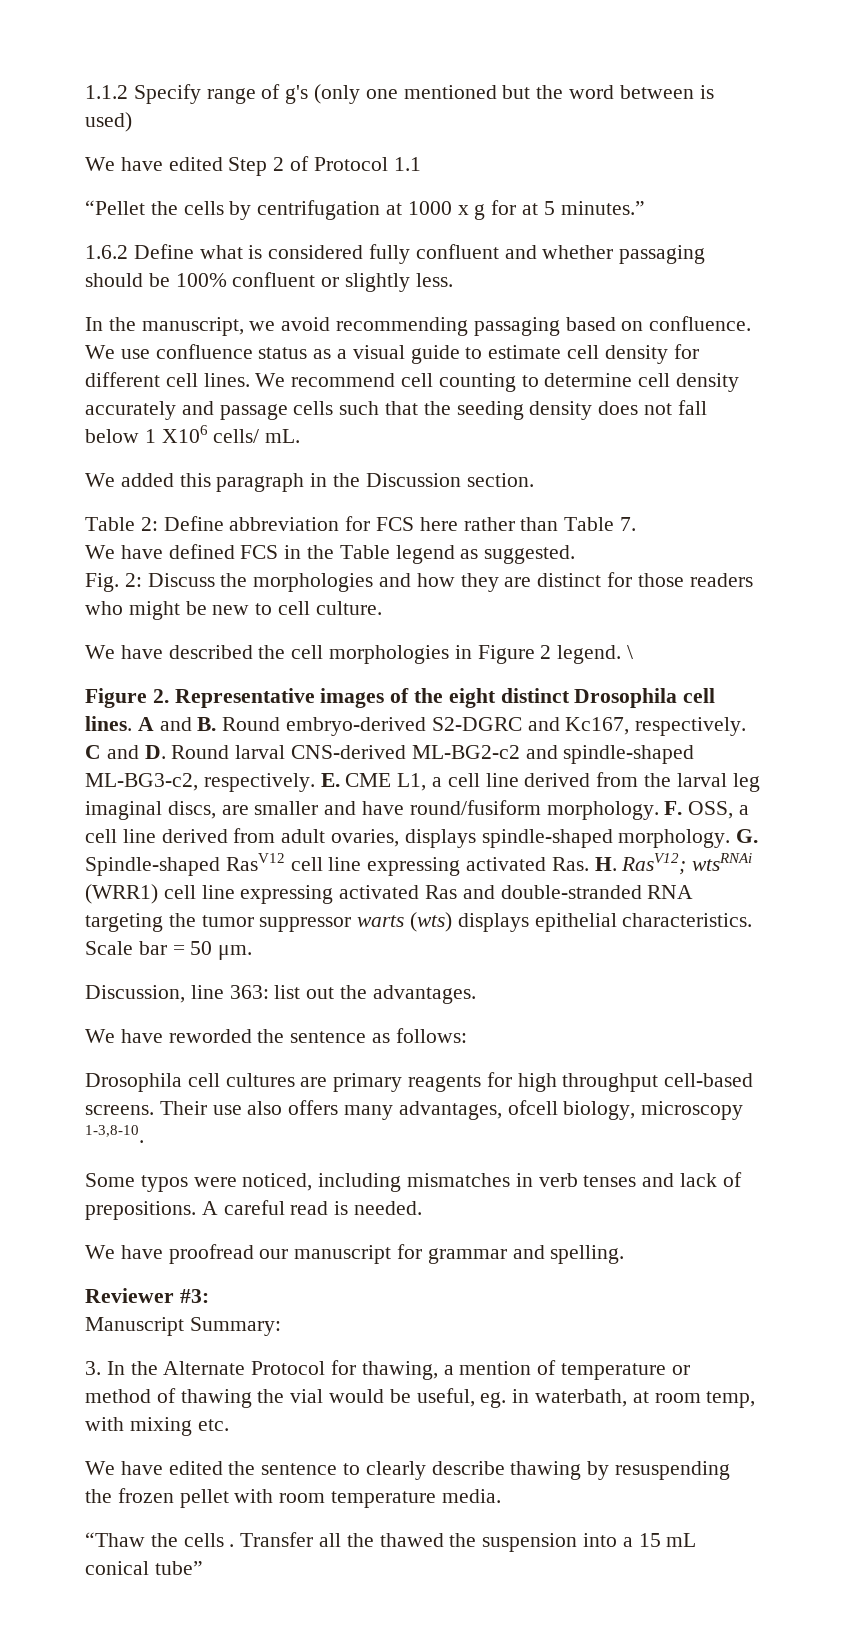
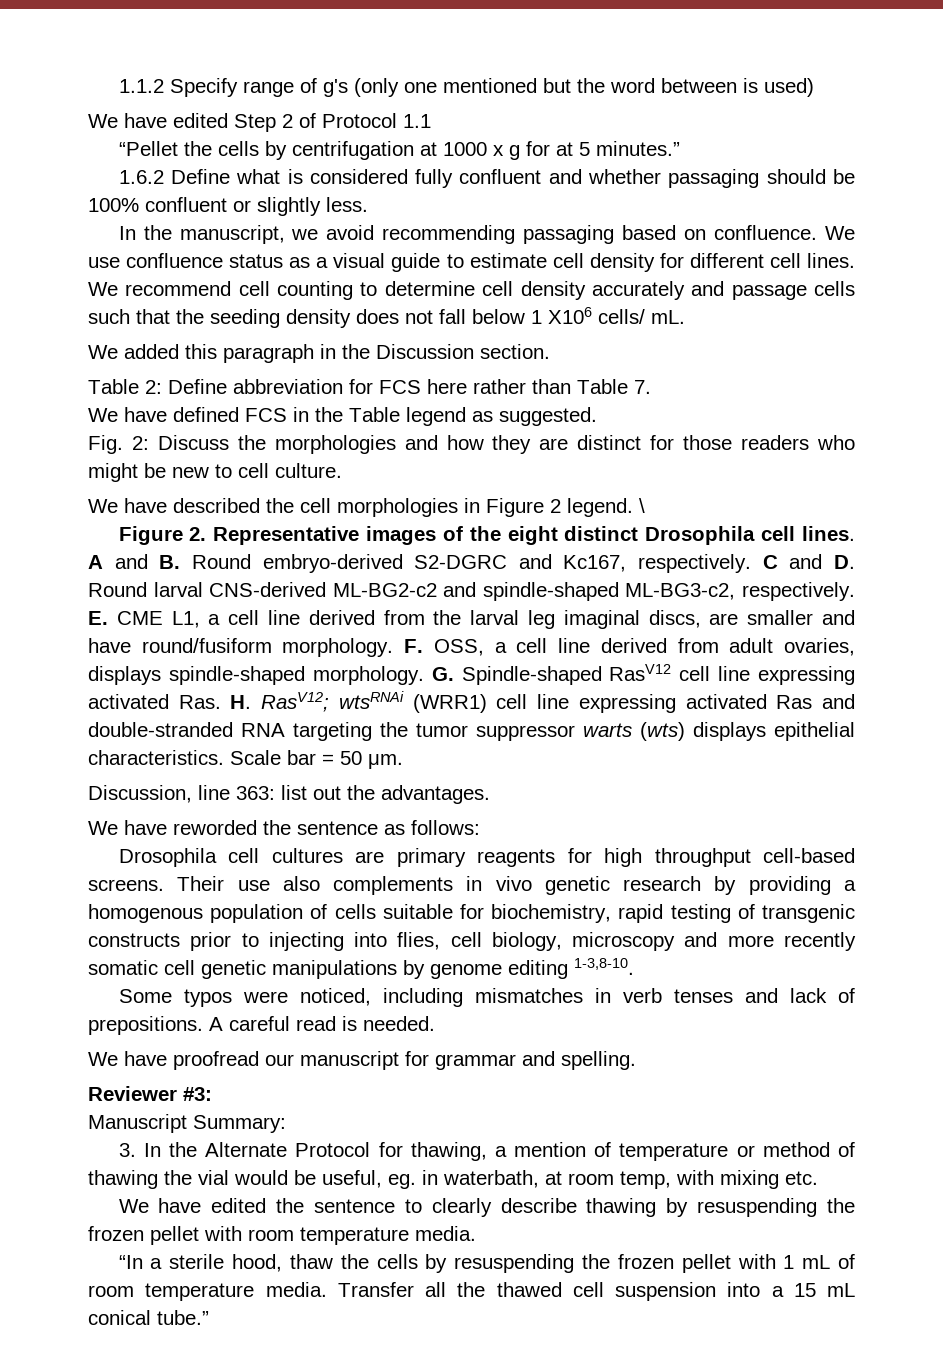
- Their use also offers many advantages, ofcell biology, microscopy 1-3,8-10.
+ Their use also complements in vivo genetic research by providing a homogenous population of cells suitable for biochemistry, rapid testing of transgenic constructs prior to injecting into flies, cell biology, microscopy and more recently somatic cell genetic manipulations by genome editing 1-3,8-10.
- “Thaw the cells .
+ “In a sterile hood, thaw the cells by resuspending the frozen pellet with 1 mL of room temperature media.
- Transfer all the thawed the suspension into a 15 mL conical tube”
+ Transfer all the thawed cell suspension into a 15 mL conical tube.”

